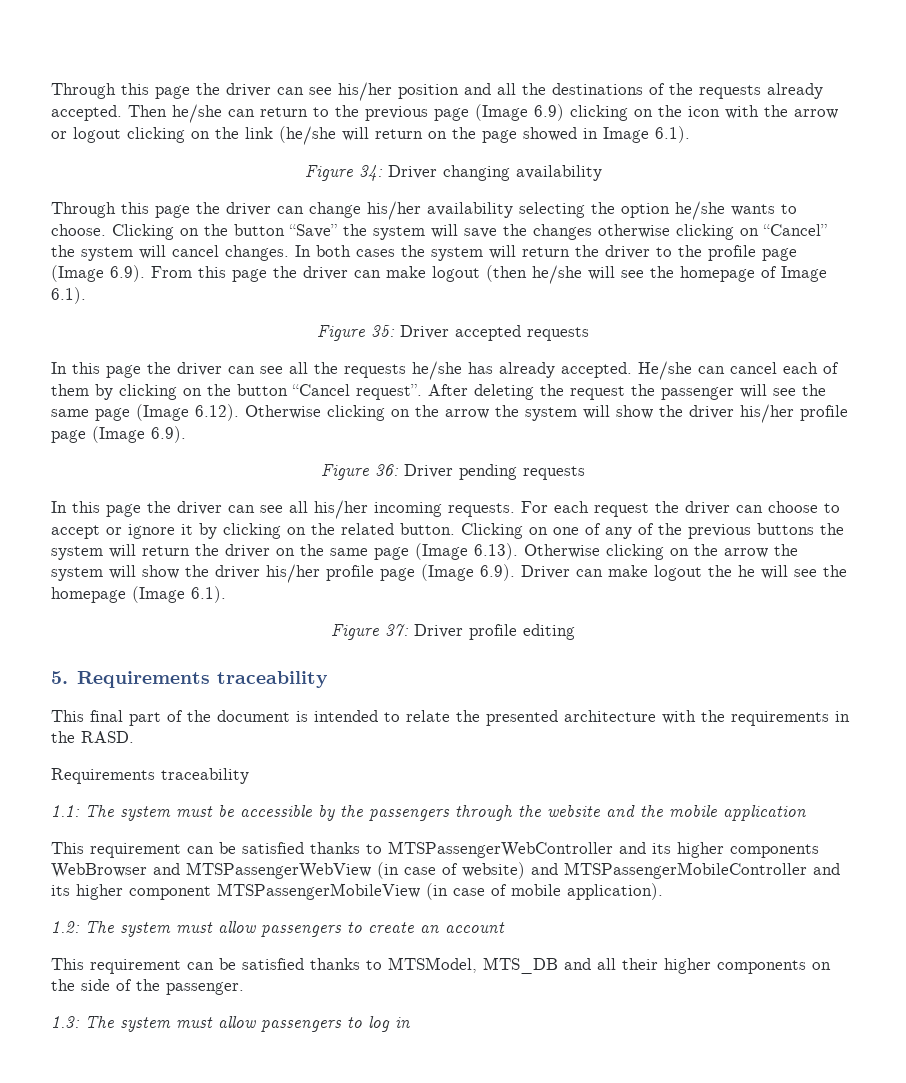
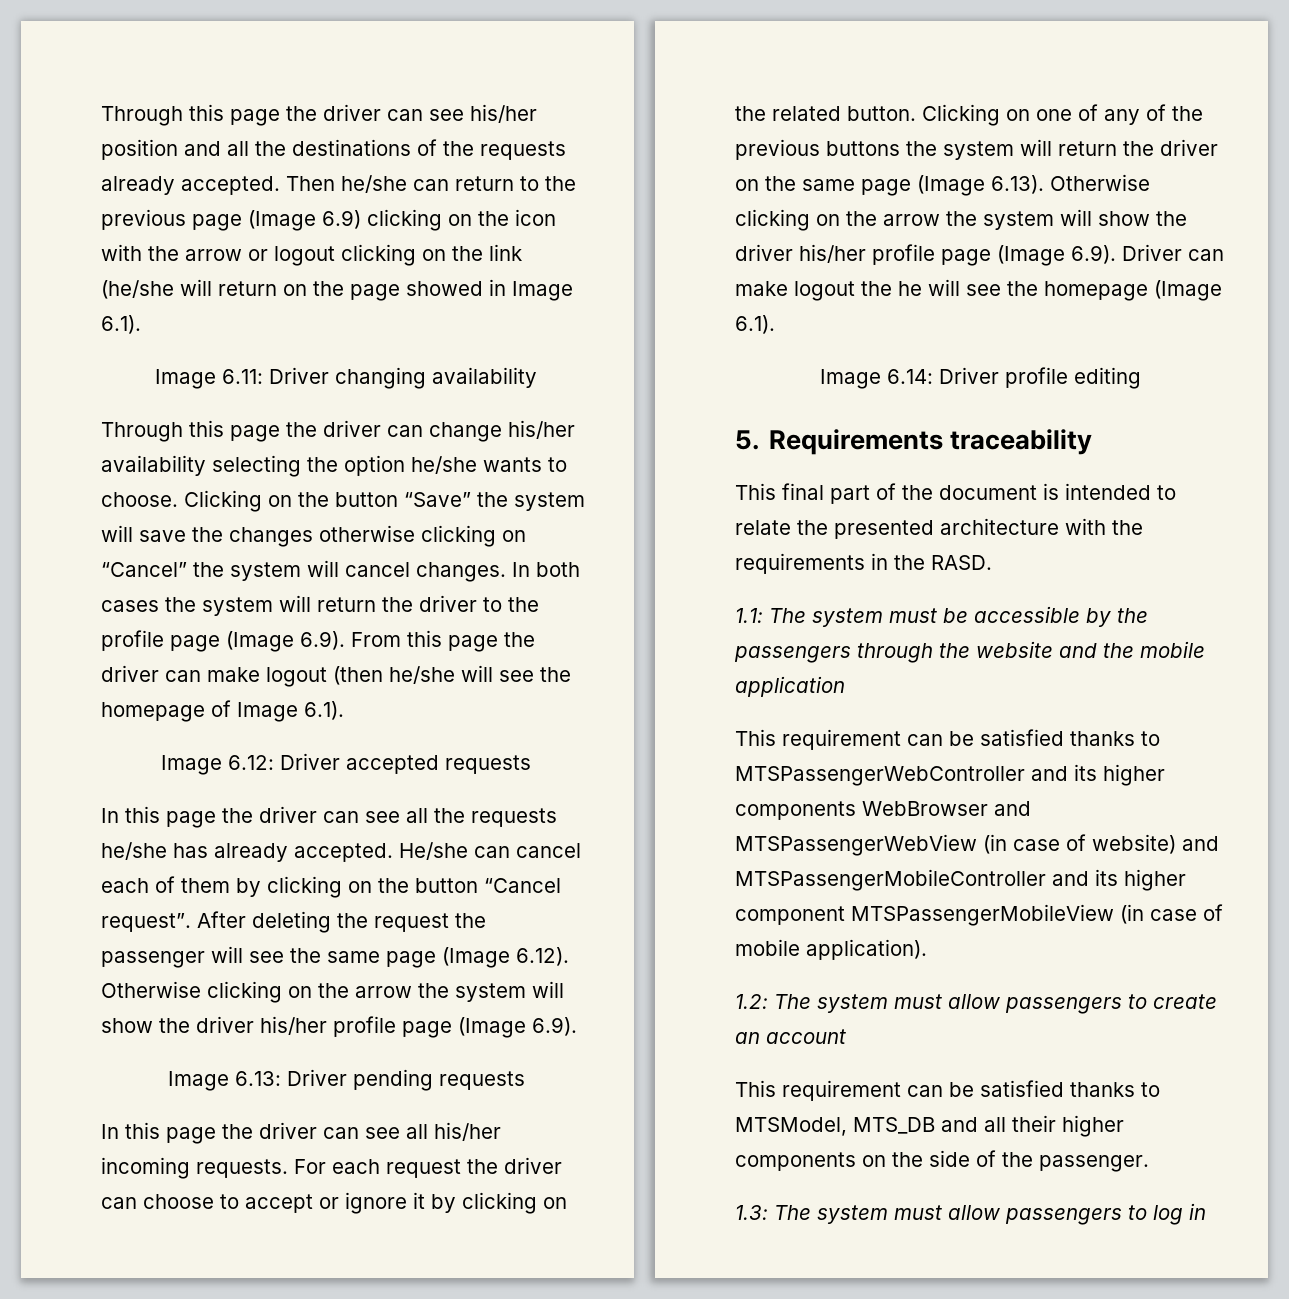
- Figure 34: Driver changing availability
+ Image 6.11: Driver changing availability
- Figure 35: Driver accepted requests
+ Image 6.12: Driver accepted requests
- Figure 36: Driver pending requests
+ Image 6.13: Driver pending requests
- Figure 37: Driver profile editing
+ Image 6.14: Driver profile editing
  This final part of the document is intended to relate the presented architecture with the requirements in the RASD.
- Requirements traceability

